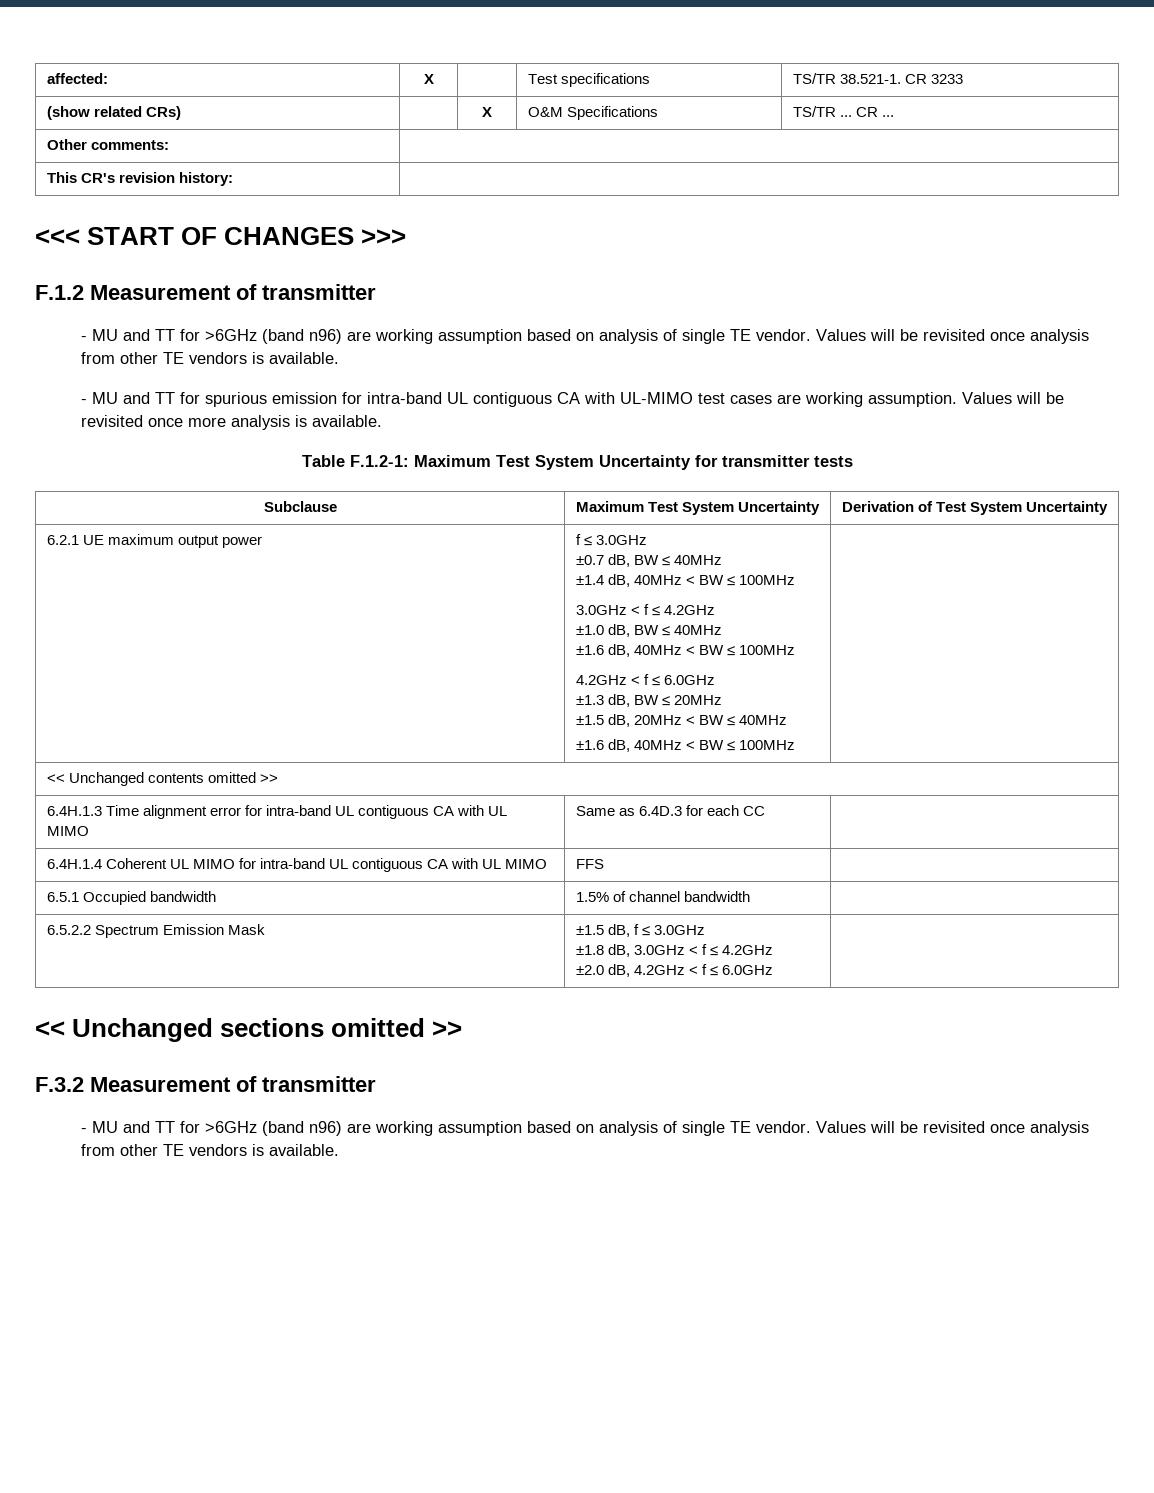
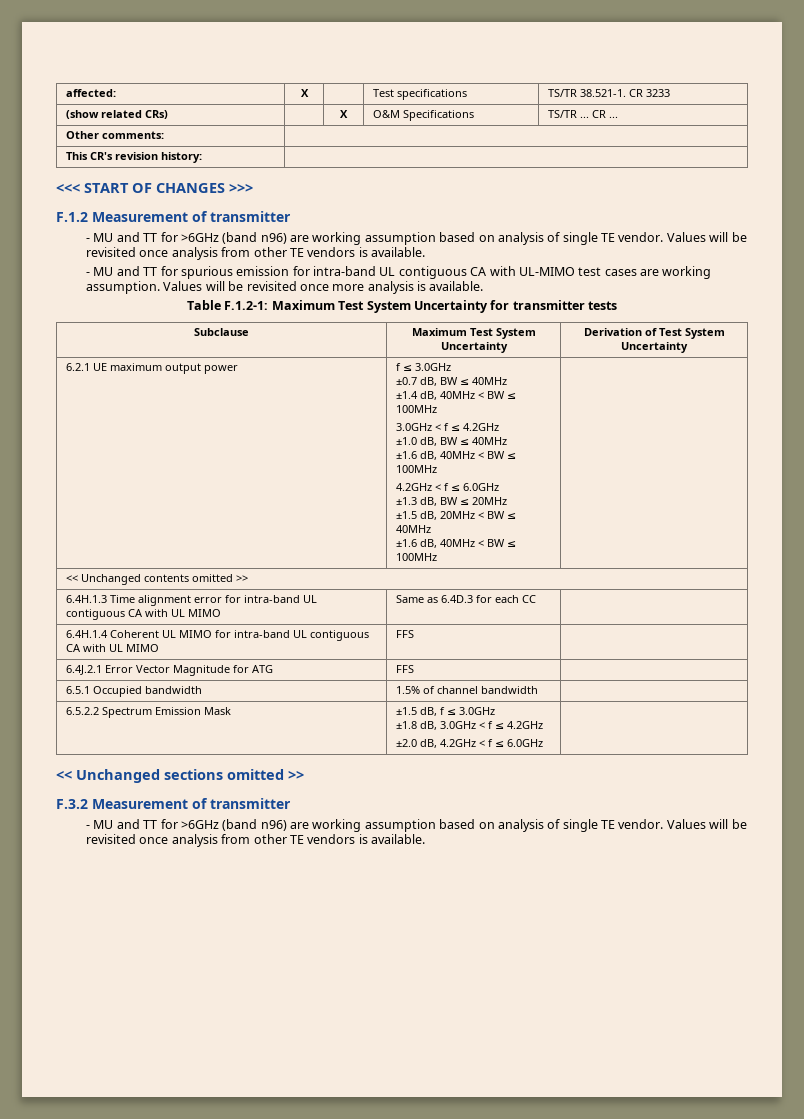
+ 6.4J.2.1 Error Vector Magnitude for ATG | FFS |

